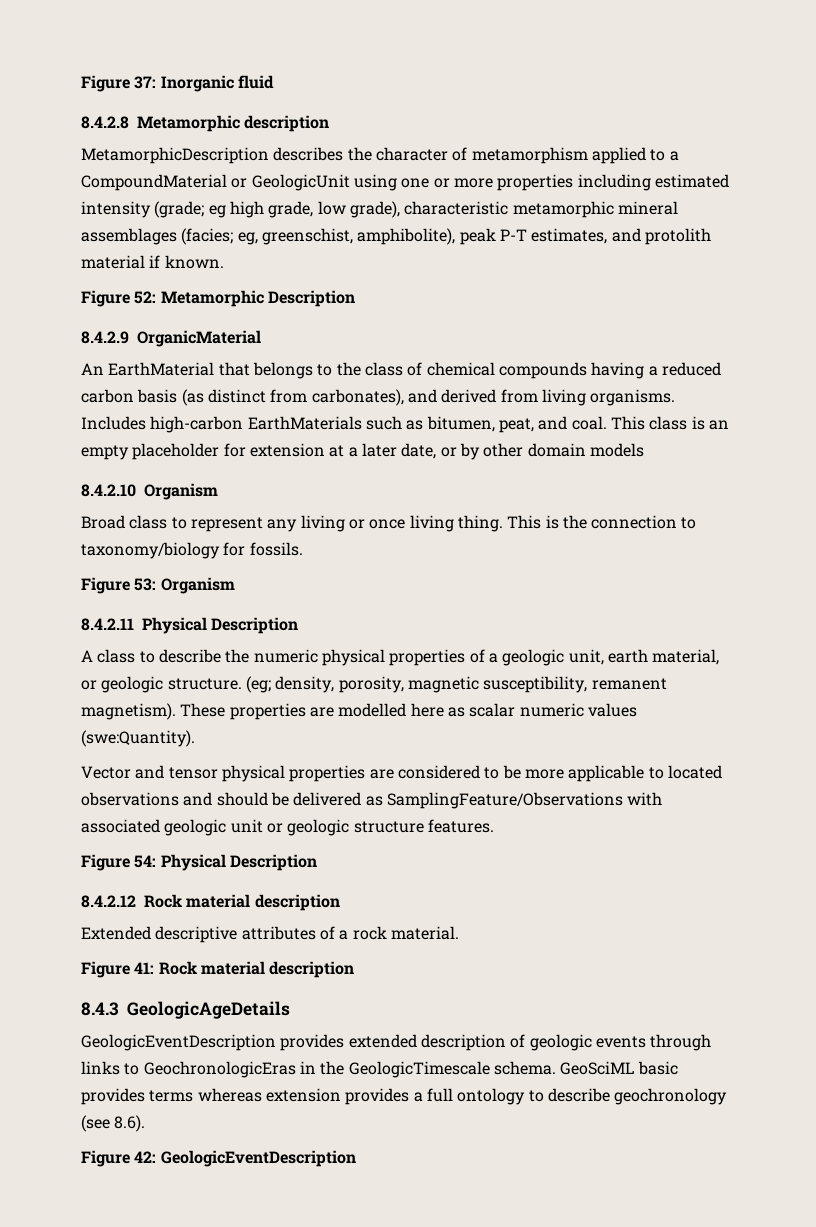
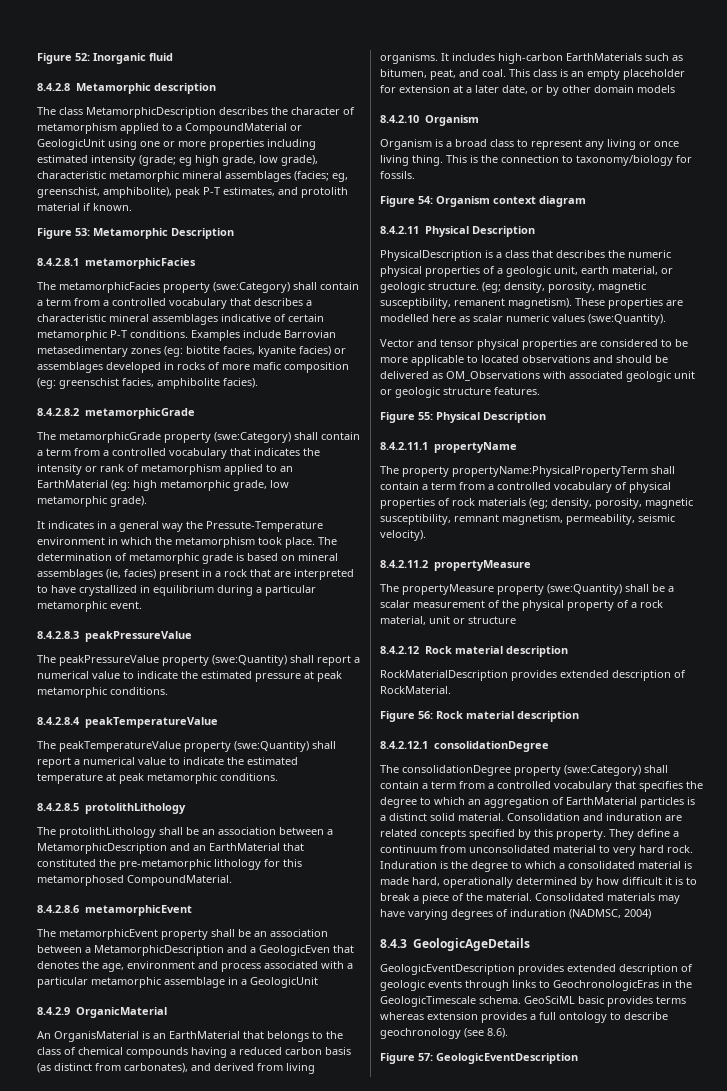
- Figure 37: Inorganic fluid
+ Figure 52: Inorganic fluid
- MetamorphicDescription describes the character of metamorphism applied to a CompoundMaterial or GeologicUnit using one or more properties including estimated intensity (grade; eg high grade, low grade), characteristic metamorphic mineral assemblages (facies; eg, greenschist, amphibolite), peak P-T estimates, and protolith material if known.
+ The class MetamorphicDescription describes the character of metamorphism applied to a CompoundMaterial or GeologicUnit using one or more properties including estimated intensity (grade; eg high grade, low grade), characteristic metamorphic mineral assemblages (facies; eg, greenschist, amphibolite), peak P-T estimates, and protolith material if known.
- Figure 52: Metamorphic Description
+ Figure 53: Metamorphic Description
+ 8.4.2.8.1 metamorphicFacies
+ The metamorphicFacies property (swe:Category) shall contain a term from a controlled vocabulary that describes a characteristic mineral assemblages indicative of certain metamorphic P-T conditions. Examples include Barrovian metasedimentary zones (eg: biotite facies, kyanite facies) or assemblages developed in rocks of more mafic composition (eg: greenschist facies, amphibolite facies).
+ 8.4.2.8.2 metamorphicGrade
+ The metamorphicGrade property (swe:Category) shall contain a term from a controlled vocabulary that indicates the intensity or rank of metamorphism applied to an EarthMaterial (eg: high metamorphic grade, low metamorphic grade).
+ It indicates in a general way the Pressute-Temperature environment in which the metamorphism took place. The determination of metamorphic grade is based on mineral assemblages (ie, facies) present in a rock that are interpreted to have crystallized in equilibrium during a particular metamorphic event.
+ 8.4.2.8.3 peakPressureValue
+ The peakPressureValue property (swe:Quantity) shall report a numerical value to indicate the estimated pressure at peak metamorphic conditions.
+ 8.4.2.8.4 peakTemperatureValue
+ The peakTemperatureValue property (swe:Quantity) shall report a numerical value to indicate the estimated temperature at peak metamorphic conditions.
+ 8.4.2.8.5 protolithLithology
+ The protolithLithology shall be an association between a MetamorphicDescription and an EarthMaterial that constituted the pre-metamorphic lithology for this metamorphosed CompoundMaterial.
+ 8.4.2.8.6 metamorphicEvent
+ The metamorphicEvent property shall be an association between a MetamorphicDescription and a GeologicEven that denotes the age, environment and process associated with a particular metamorphic assemblage in a GeologicUnit
- An EarthMaterial that belongs to the class of chemical compounds having a reduced carbon basis (as distinct from carbonates), and derived from living organisms.
+ An OrganisMaterial is an EarthMaterial that belongs to the class of chemical compounds having a reduced carbon basis (as distinct from carbonates), and derived from living organisms.
- Includes high-carbon EarthMaterials such as bitumen, peat, and coal.
+ It includes high-carbon EarthMaterials such as bitumen, peat, and coal.
- Broad class to represent any living or once living thing.
+ Organism is a broad class to represent any living or once living thing.
- Figure 53: Organism
+ Figure 54: Organism context diagram
- A class to describe the numeric physical properties of a geologic unit, earth material, or geologic structure.
+ PhysicalDescription is a class that describes the numeric physical properties of a geologic unit, earth material, or geologic structure.
- Vector and tensor physical properties are considered to be more applicable to located observations and should be delivered as SamplingFeature/Observations with associated geologic unit or geologic structure features.
+ Vector and tensor physical properties are considered to be more applicable to located observations and should be delivered as OM_Observations with associated geologic unit or geologic structure features.
- Figure 54: Physical Description
+ Figure 55: Physical Description
+ 8.4.2.11.1 propertyName
+ The property propertyName:PhysicalPropertyTerm shall contain a term from a controlled vocabulary of physical properties of rock materials (eg; density, porosity, magnetic susceptibility, remnant magnetism, permeability, seismic velocity).
+ 8.4.2.11.2 propertyMeasure
+ The propertyMeasure property (swe:Quantity) shall be a scalar measurement of the physical property of a rock material, unit or structure
  8.4.2.12 Rock material description
- Extended descriptive attributes of a rock material.
- Figure 41: Rock material description
+ RockMaterialDescription provides extended description of RockMaterial.
+ Figure 56: Rock material description
+ 8.4.2.12.1 consolidationDegree
+ The consolidationDegree property (swe:Category) shall contain a term from a controlled vocabulary that specifies the degree to which an aggregation of EarthMaterial particles is a distinct solid material. Consolidation and induration are related concepts specified by this property. They define a continuum from unconsolidated material to very hard rock. Induration is the degree to which a consolidated material is made hard, operationally determined by how difficult it is to break a piece of the material. Consolidated materials may have varying degrees of induration (NADMSC, 2004)
- Figure 42: GeologicEventDescription
+ Figure 57: GeologicEventDescription

